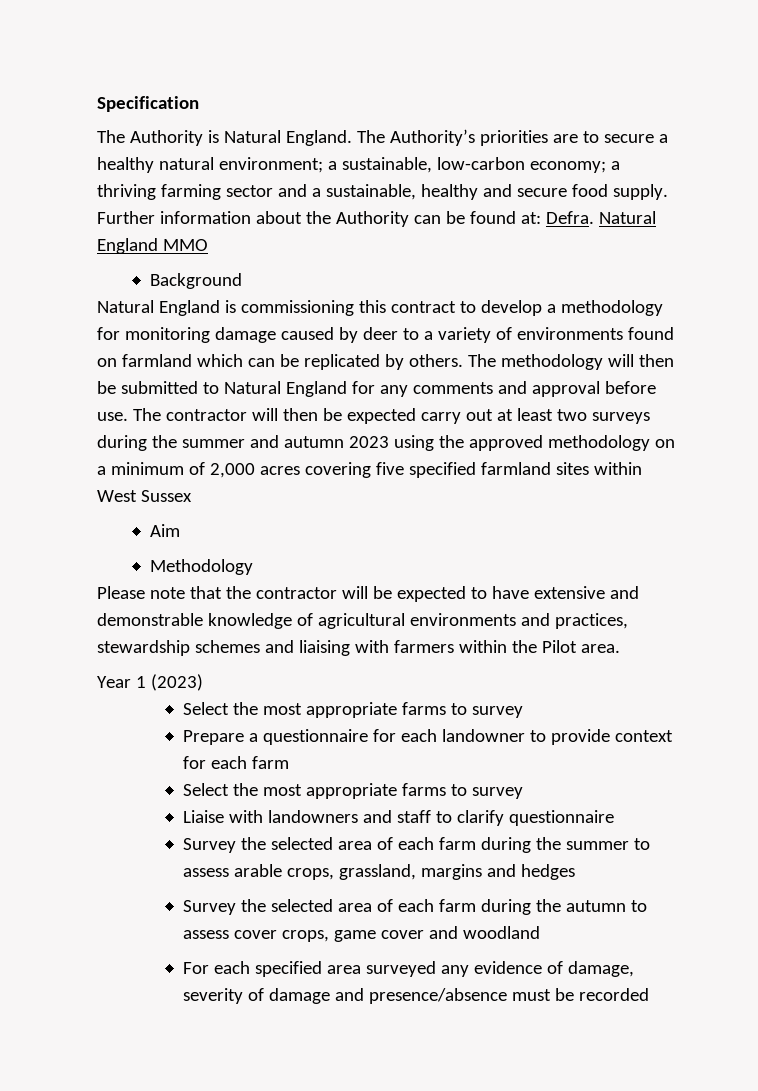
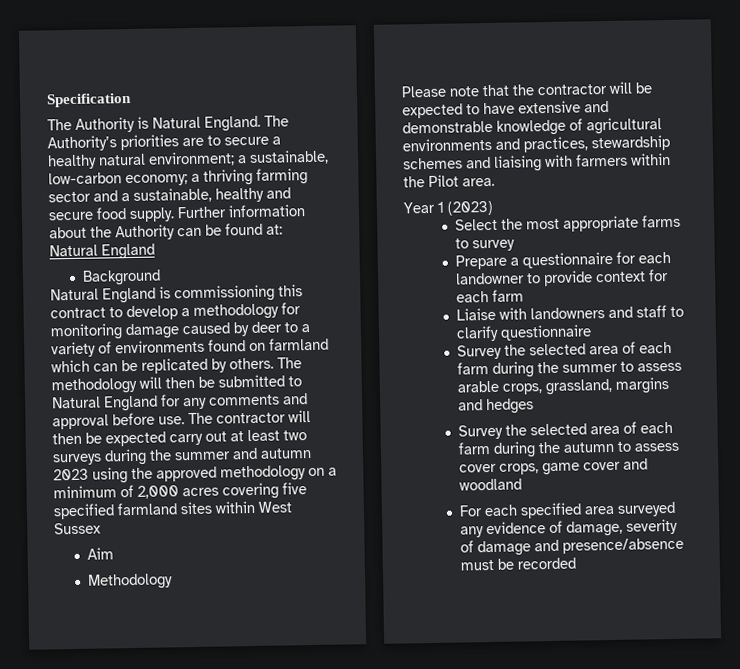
- Further information about the Authority can be found at: Defra. Natural England MMO
+ Further information about the Authority can be found at: Natural England
  Prepare a questionnaire for each landowner to provide context for each farm
- Select the most appropriate farms to survey

